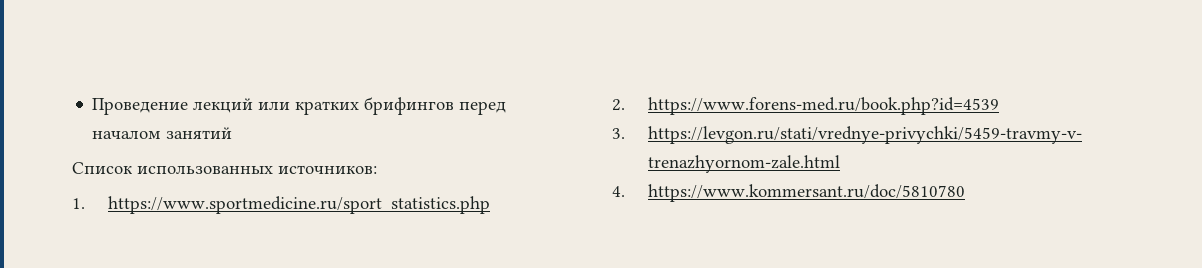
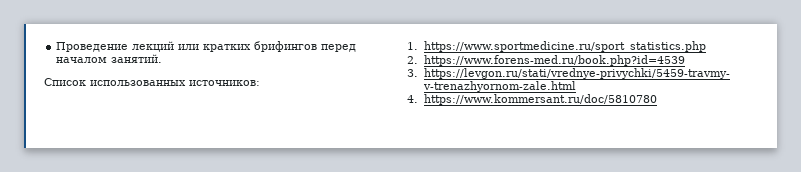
- Проведение лекций или кратких брифингов перед началом занятий
+ Проведение лекций или кратких брифингов перед началом занятий.

